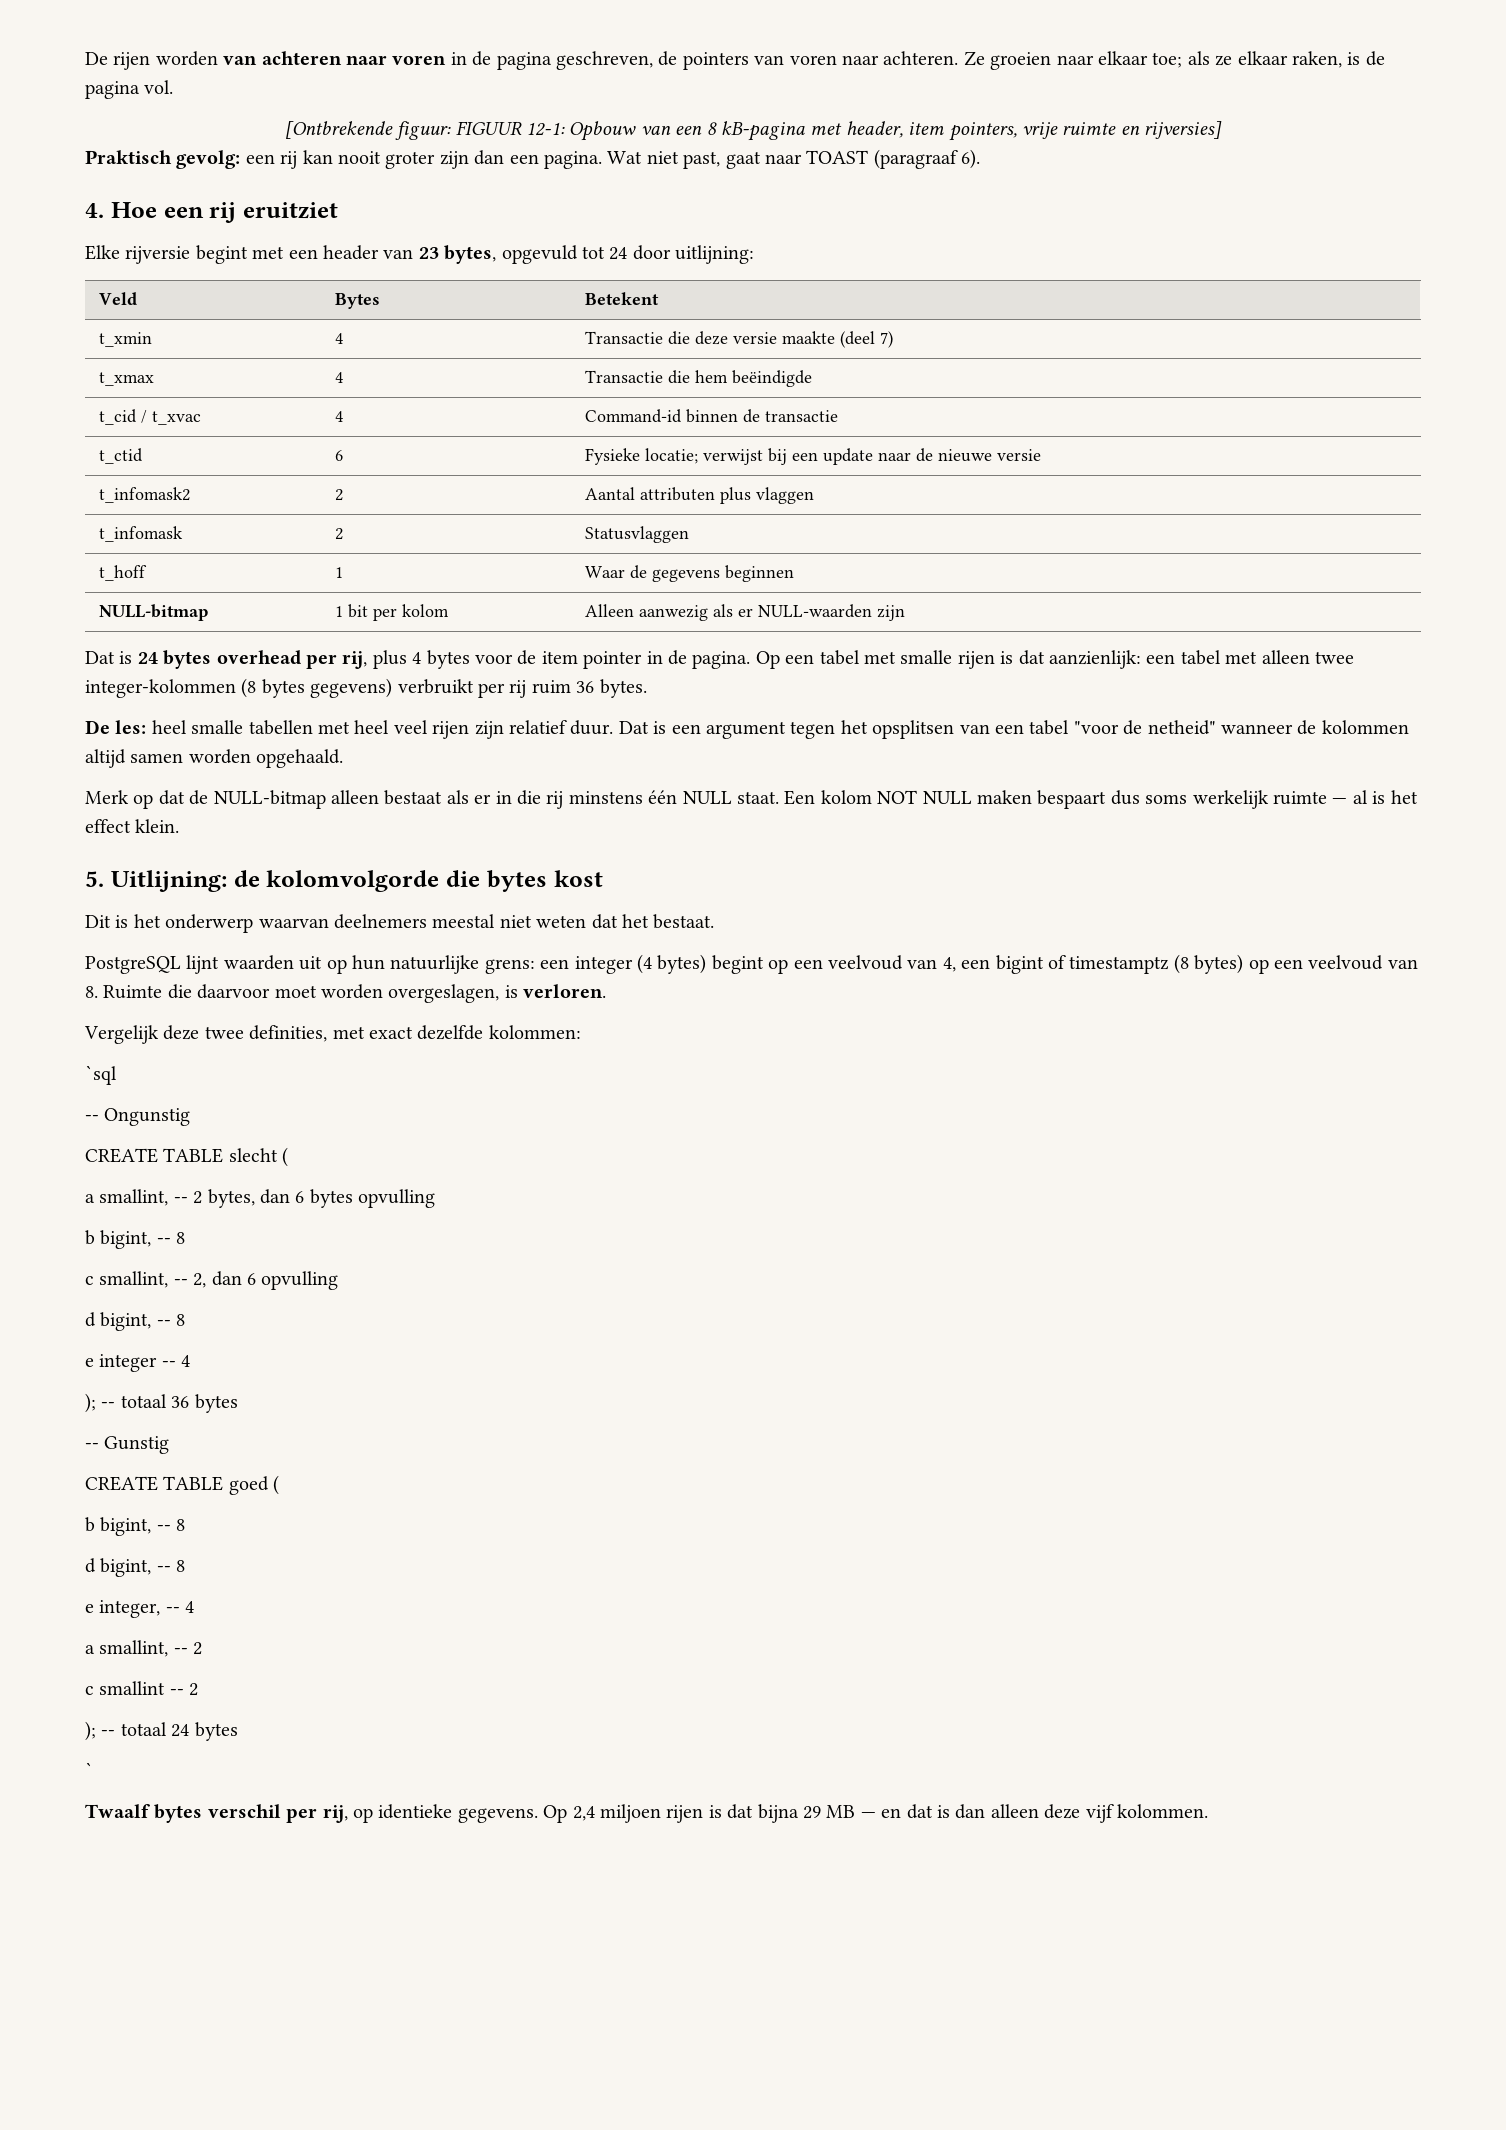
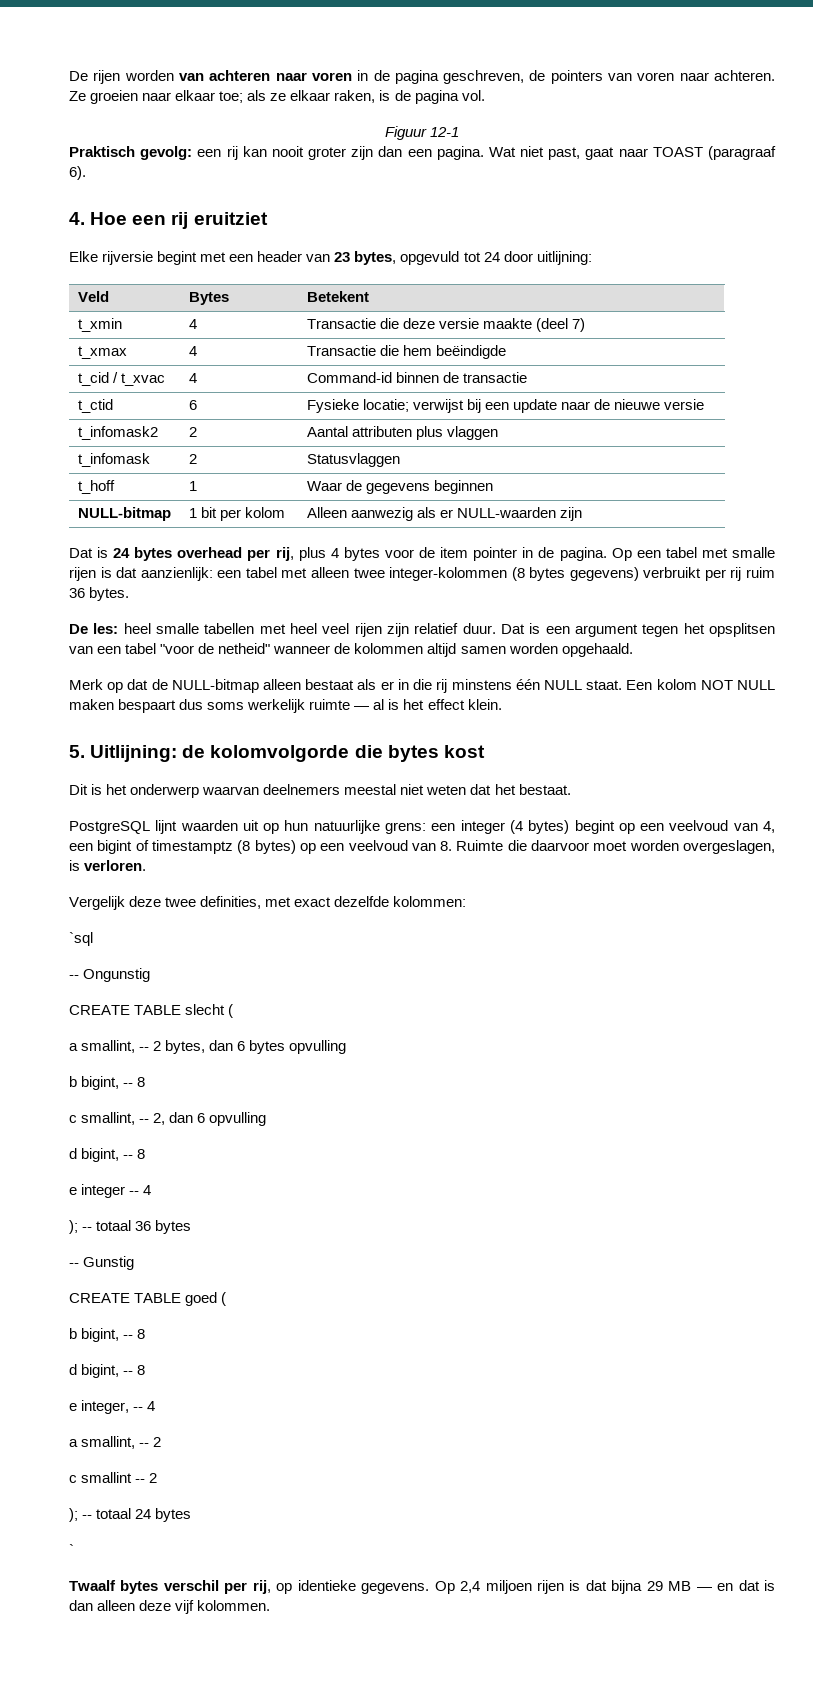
- [Ontbrekende figuur: FIGUUR 12-1: Opbouw van een 8 kB-pagina met header, item pointers, vrije ruimte en rijversies]
+ Figuur 12-1

